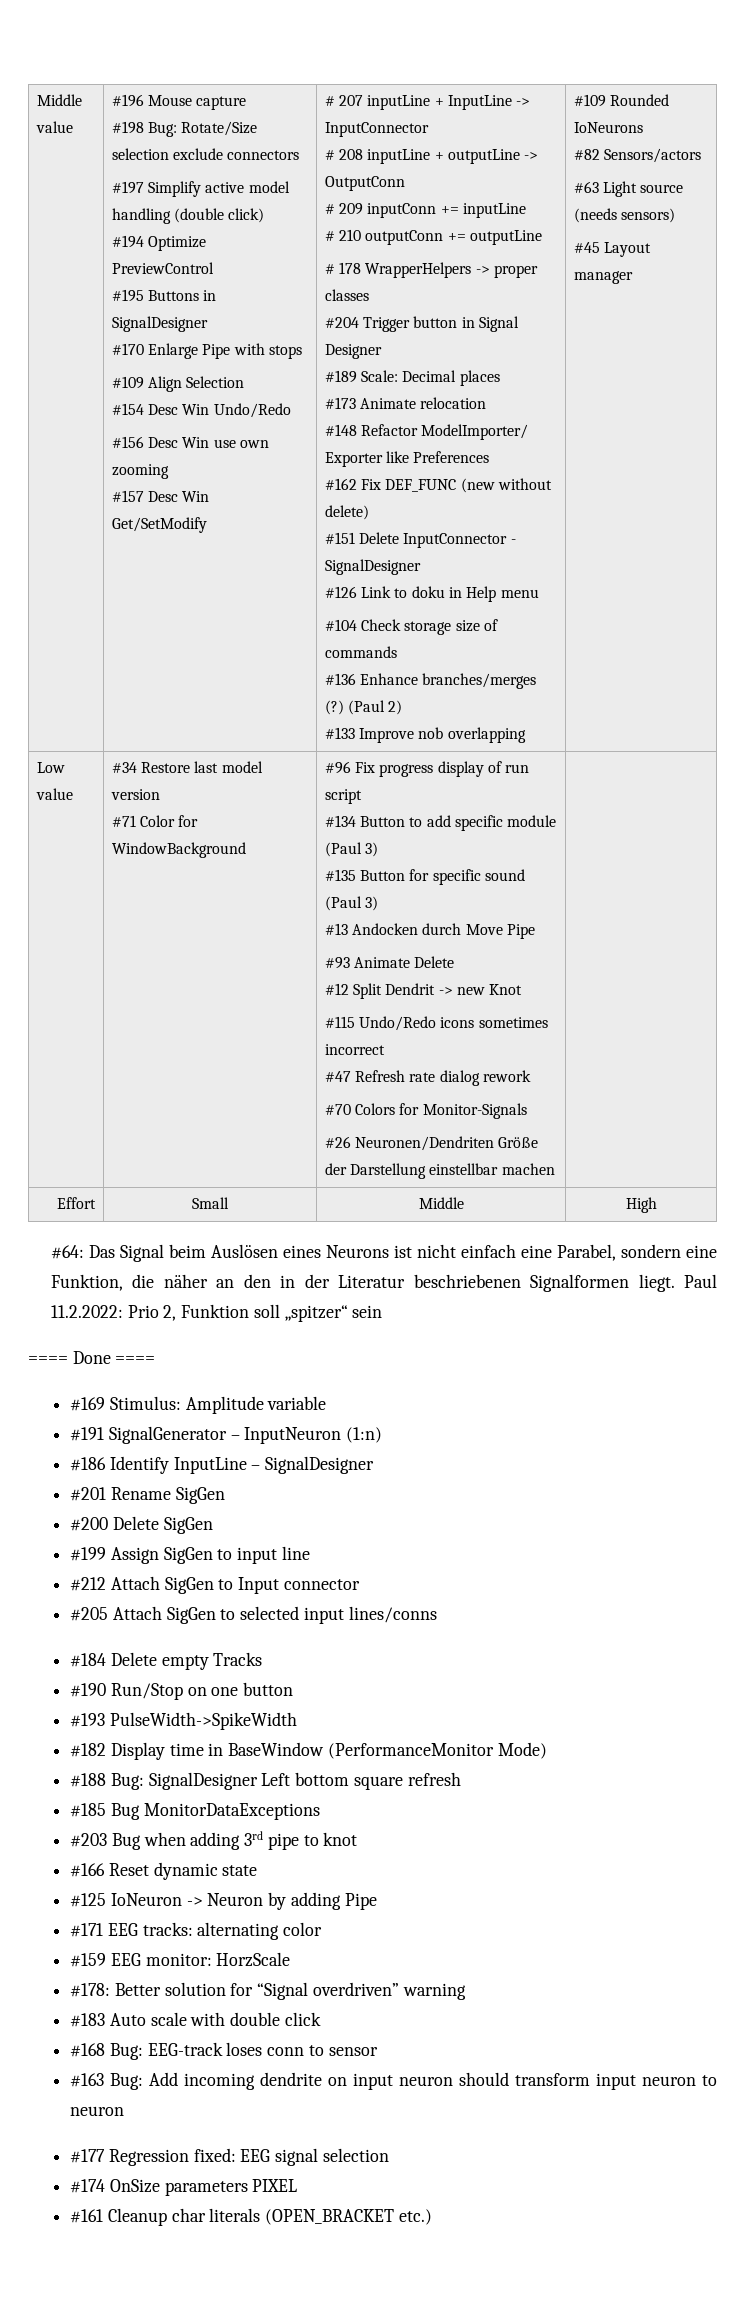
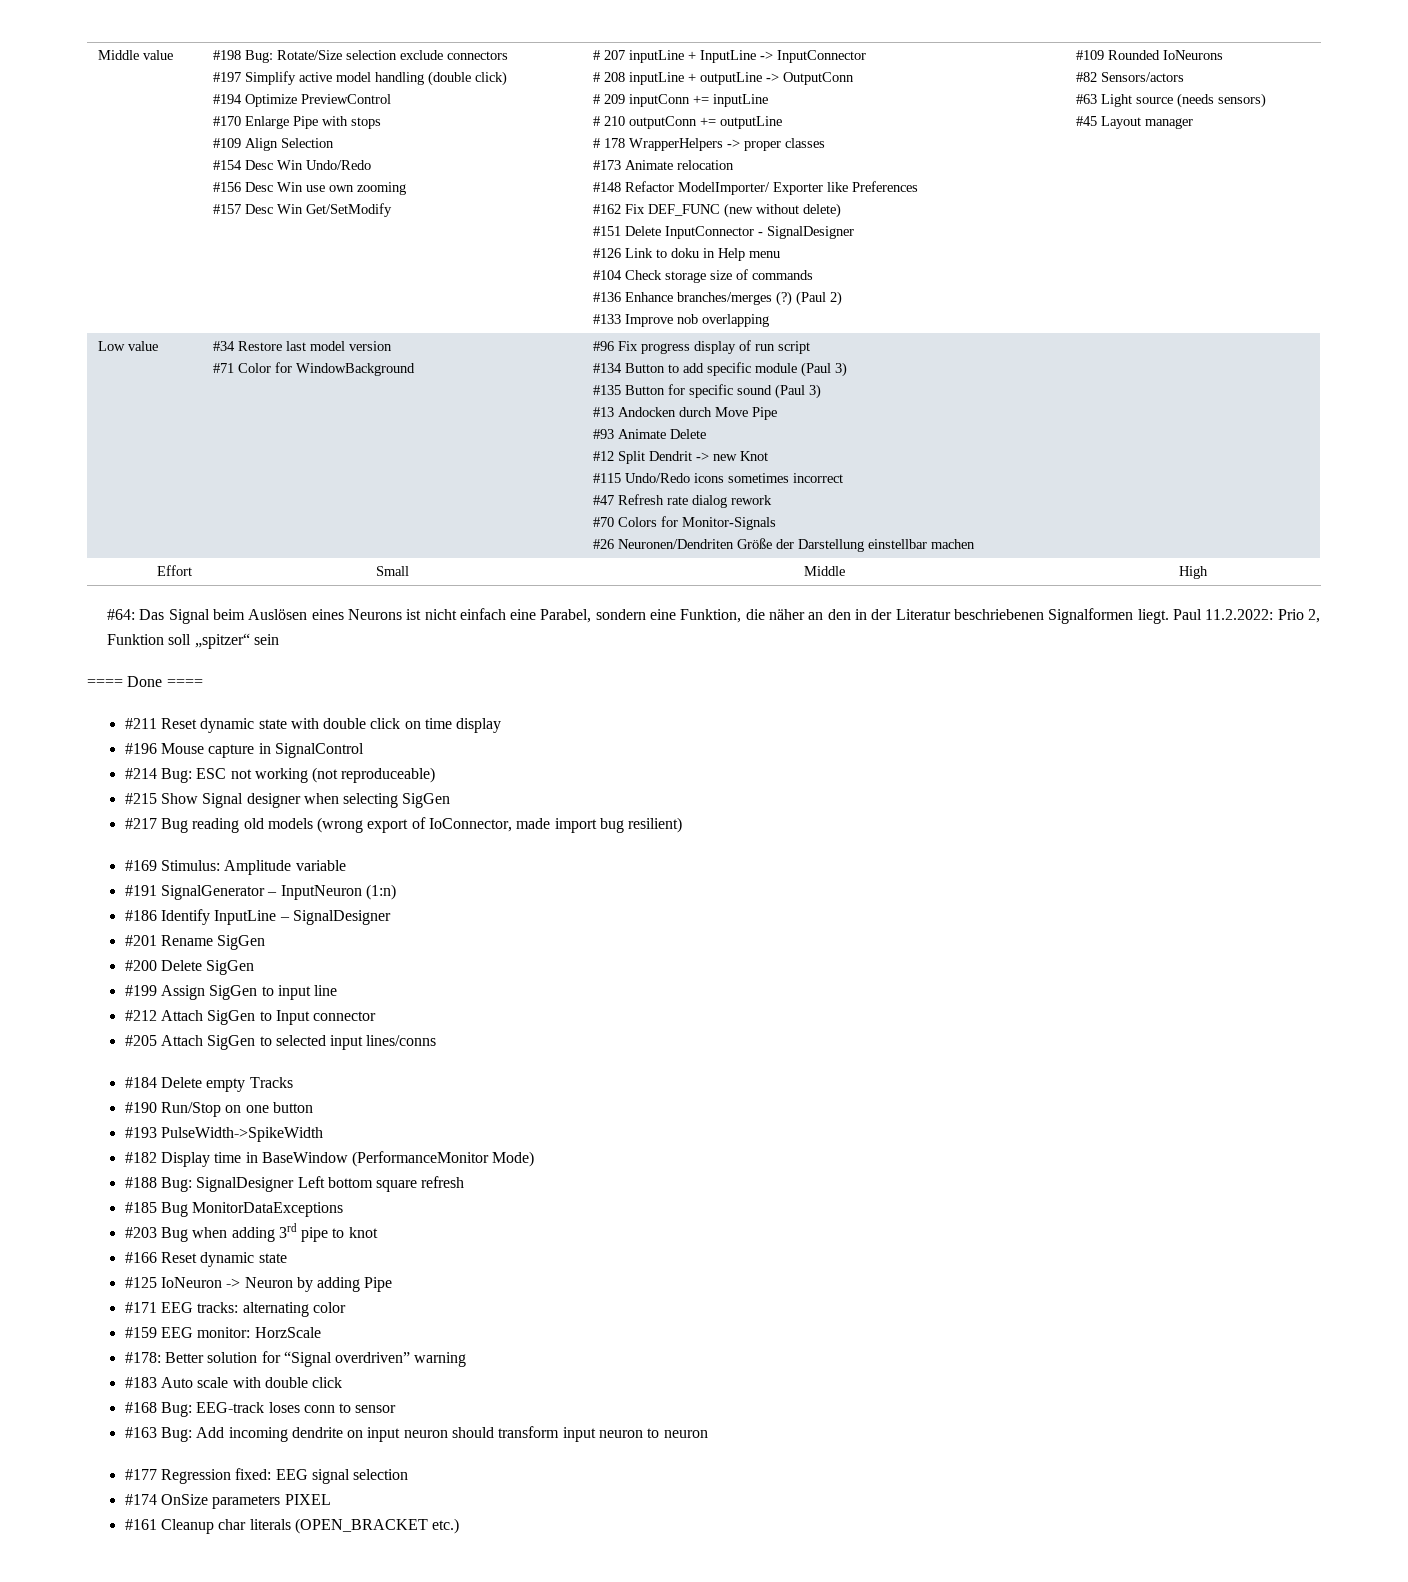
- #196 Mouse capture
- #195 Buttons in SignalDesigner
- #204 Trigger button in Signal Designer
- #189 Scale: Decimal places
+ #211 Reset dynamic state with double click on time display
+ #196 Mouse capture in SignalControl
+ #214 Bug: ESC not working (not reproduceable)
+ #215 Show Signal designer when selecting SigGen
+ #217 Bug reading old models (wrong export of IoConnector, made import bug resilient)

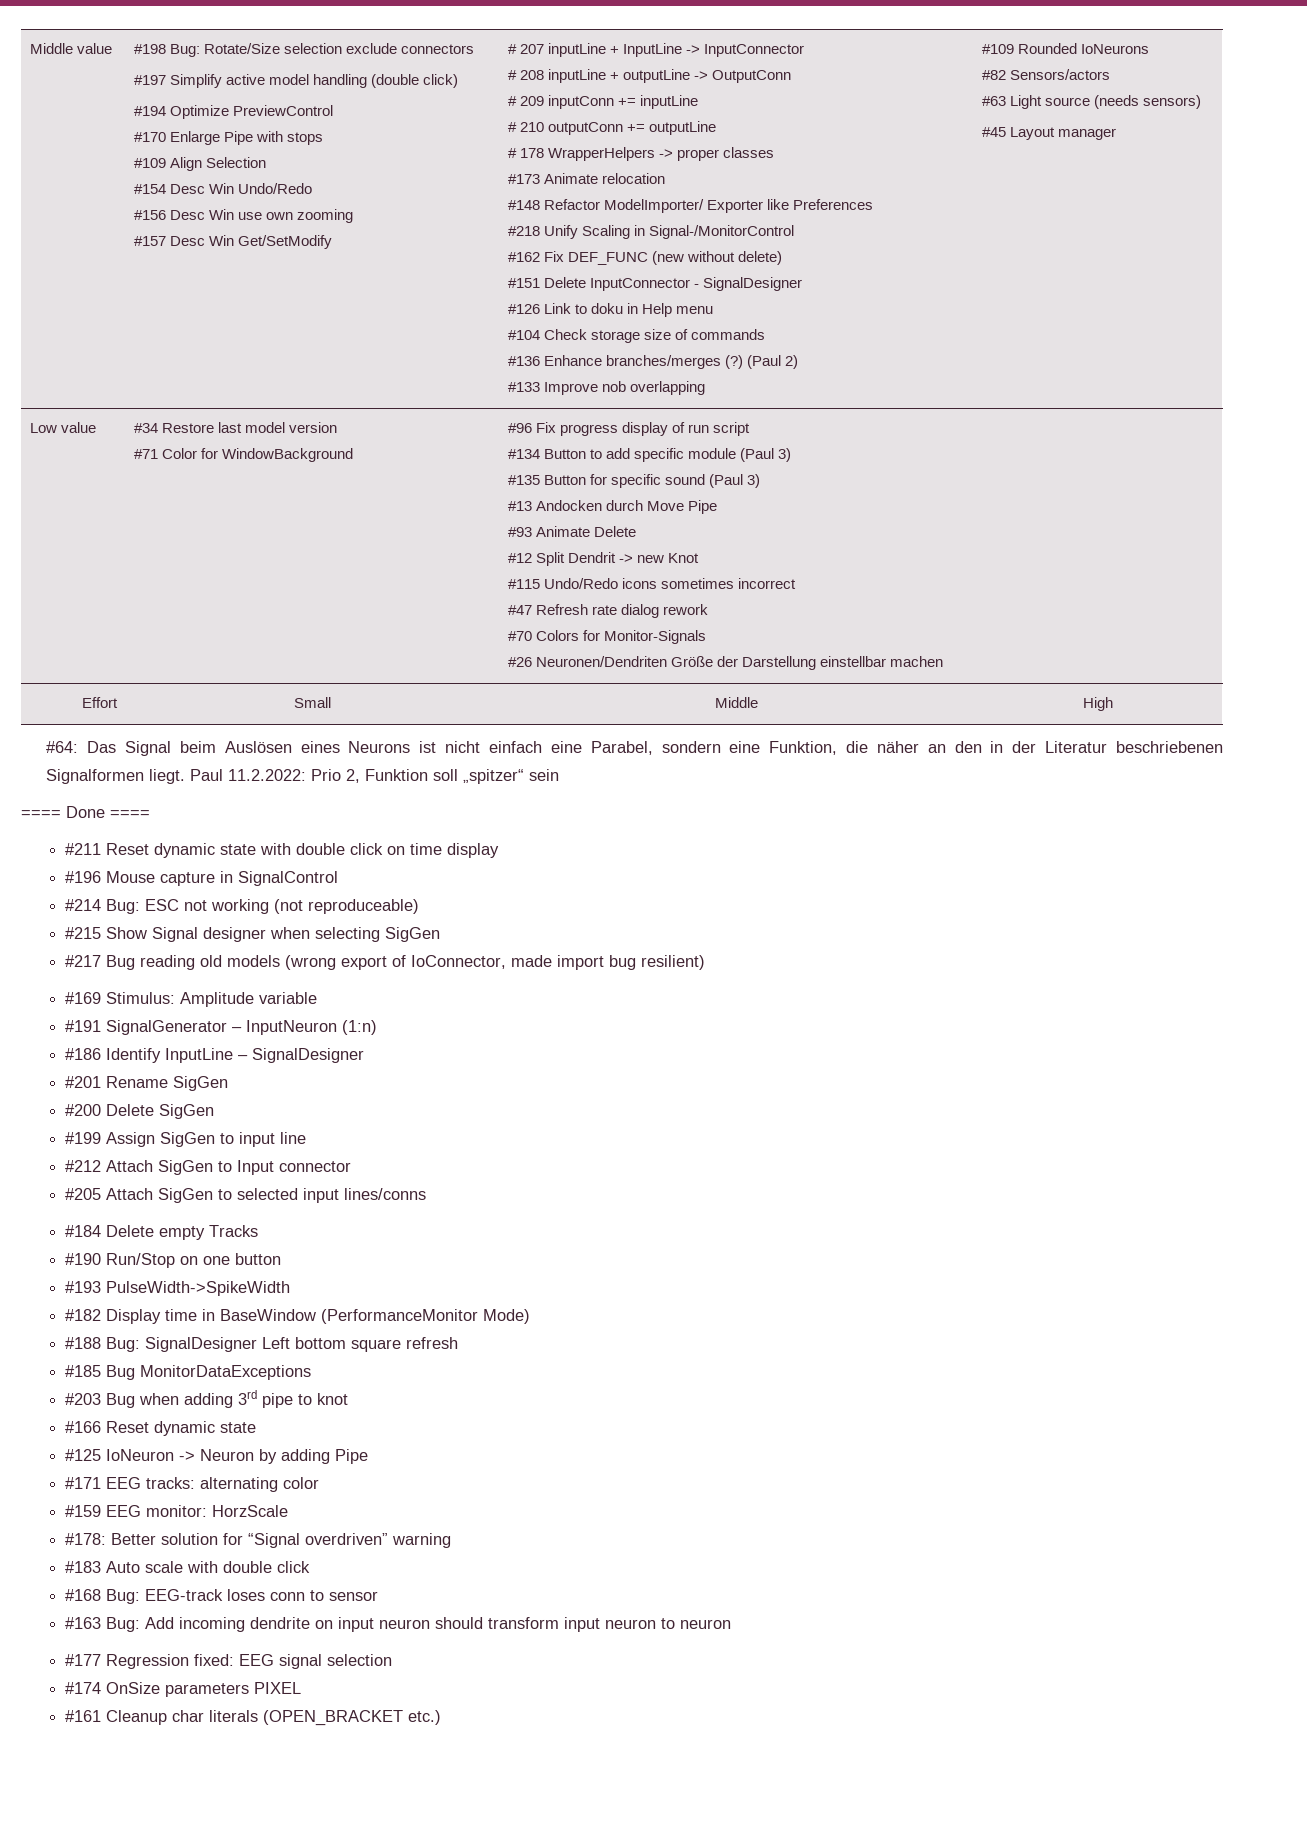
+ #218 Unify Scaling in Signal-/MonitorControl

